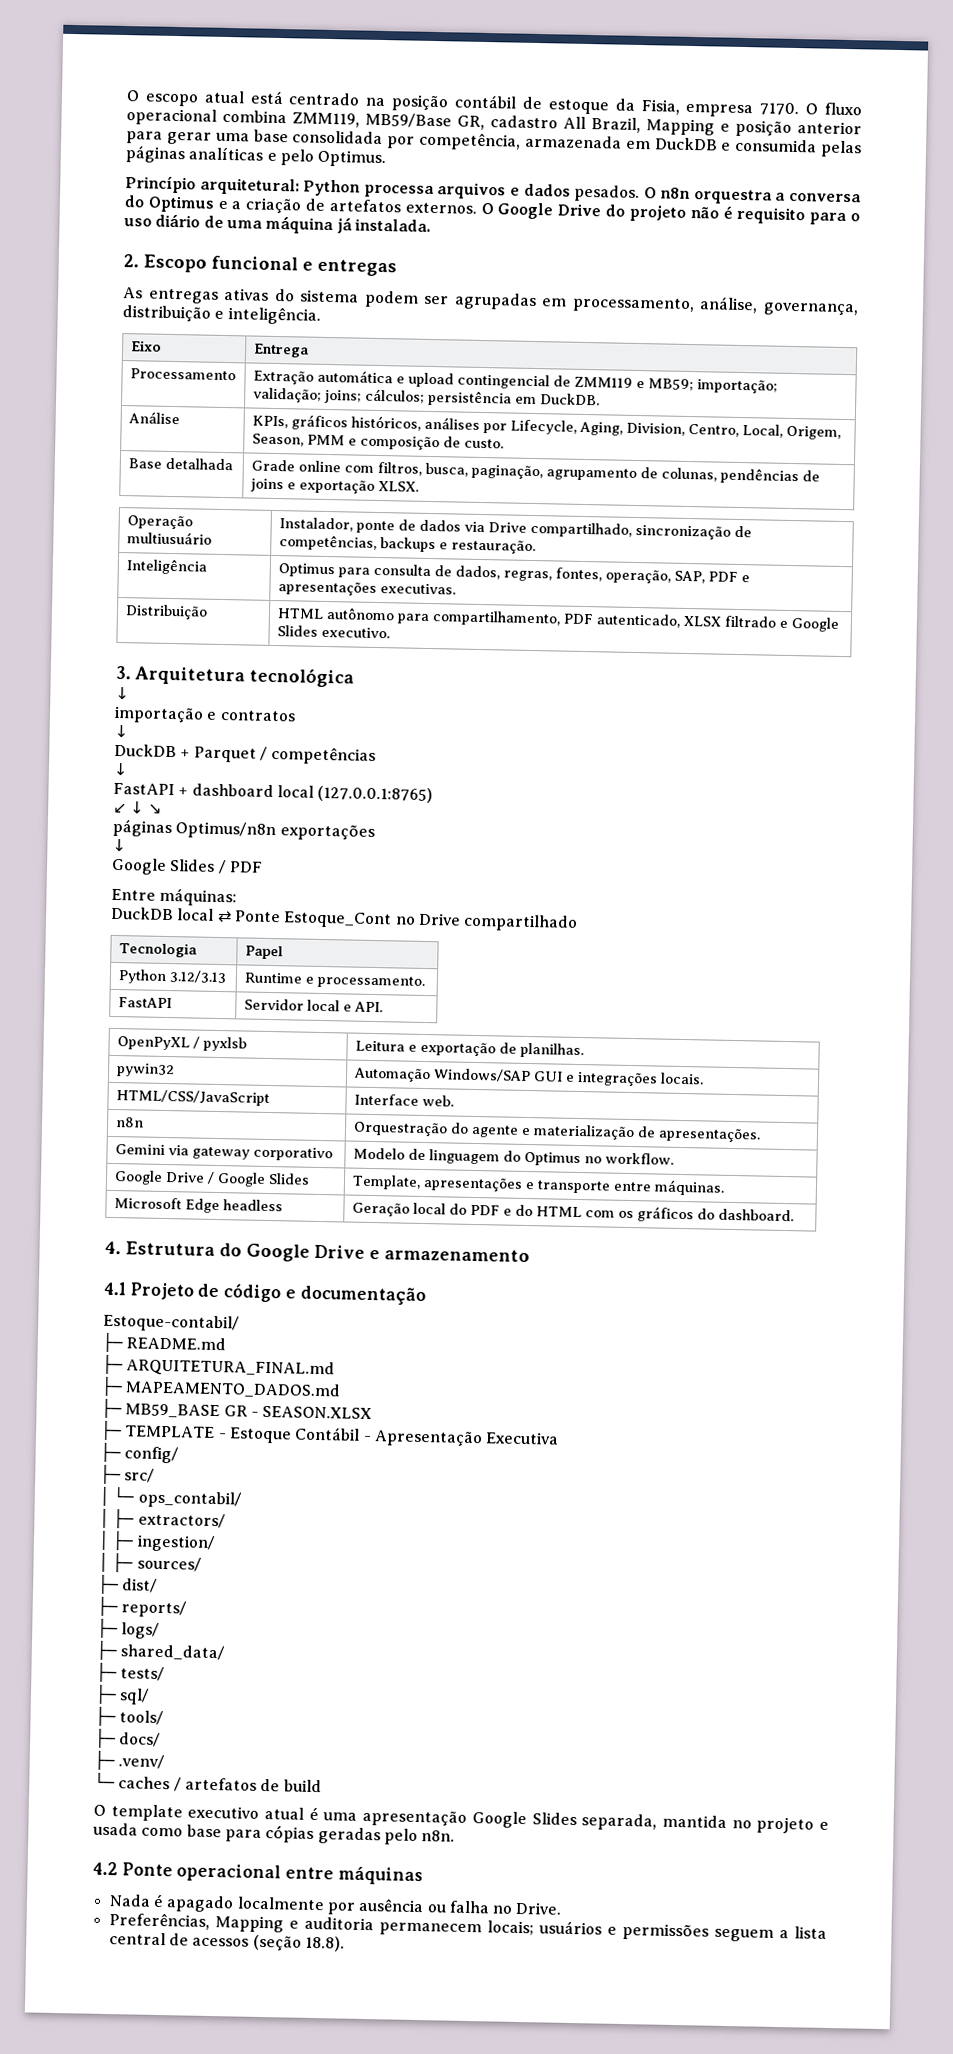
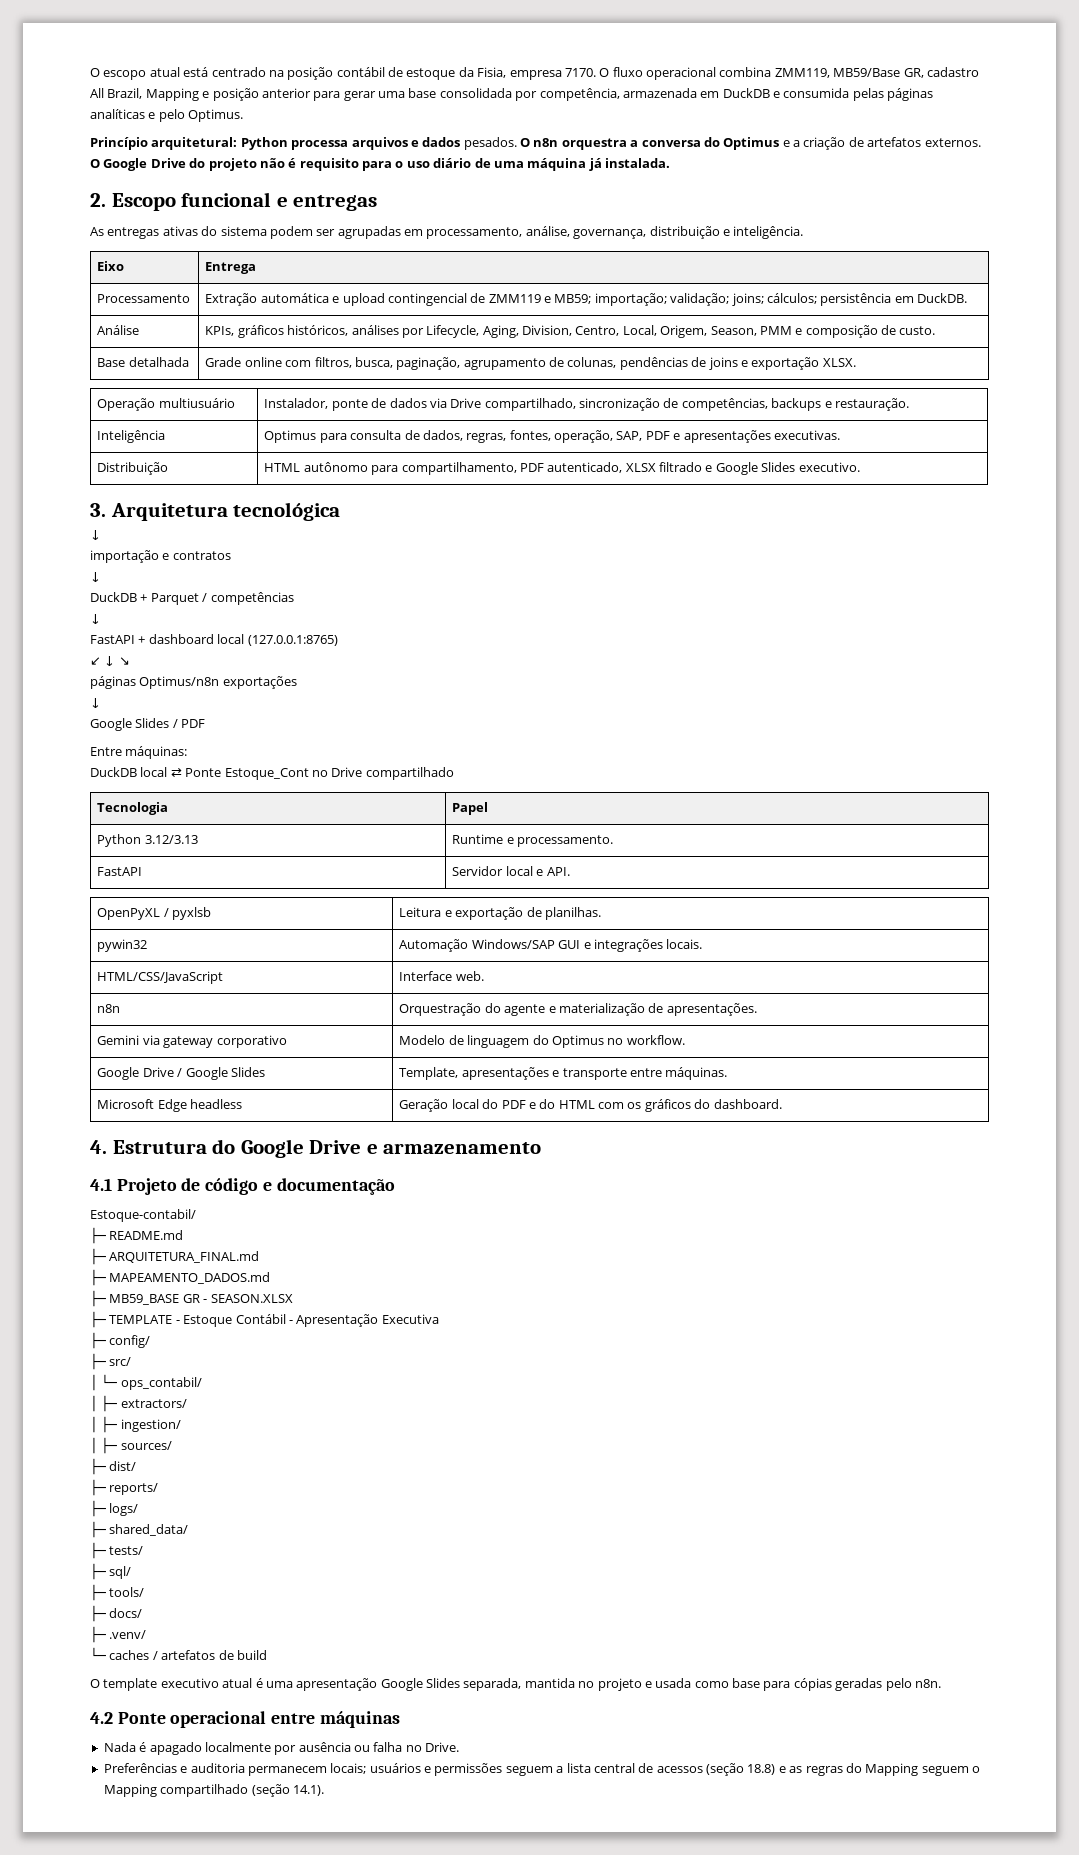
- Preferências, Mapping e auditoria permanecem locais; usuários e permissões seguem a lista central de acessos (seção 18.8).
+ Preferências e auditoria permanecem locais; usuários e permissões seguem a lista central de acessos (seção 18.8) e as regras do Mapping seguem o Mapping compartilhado (seção 14.1).

